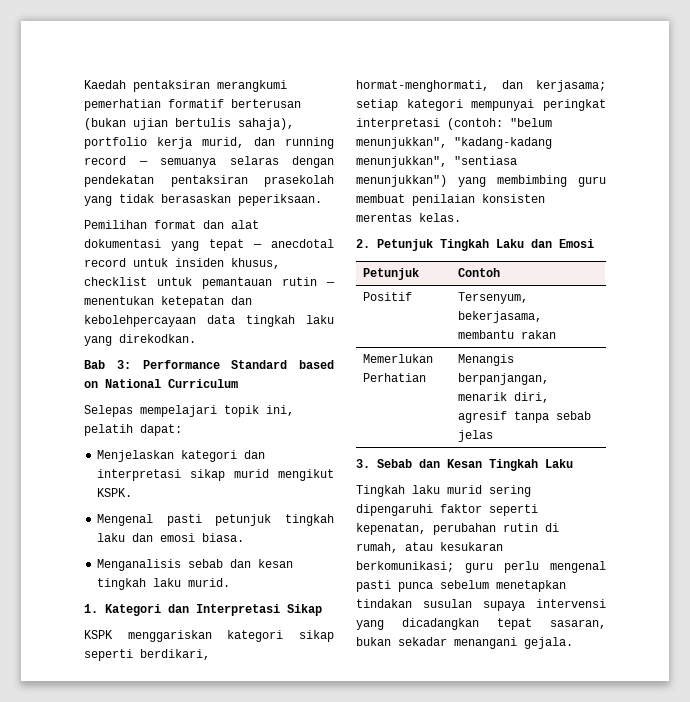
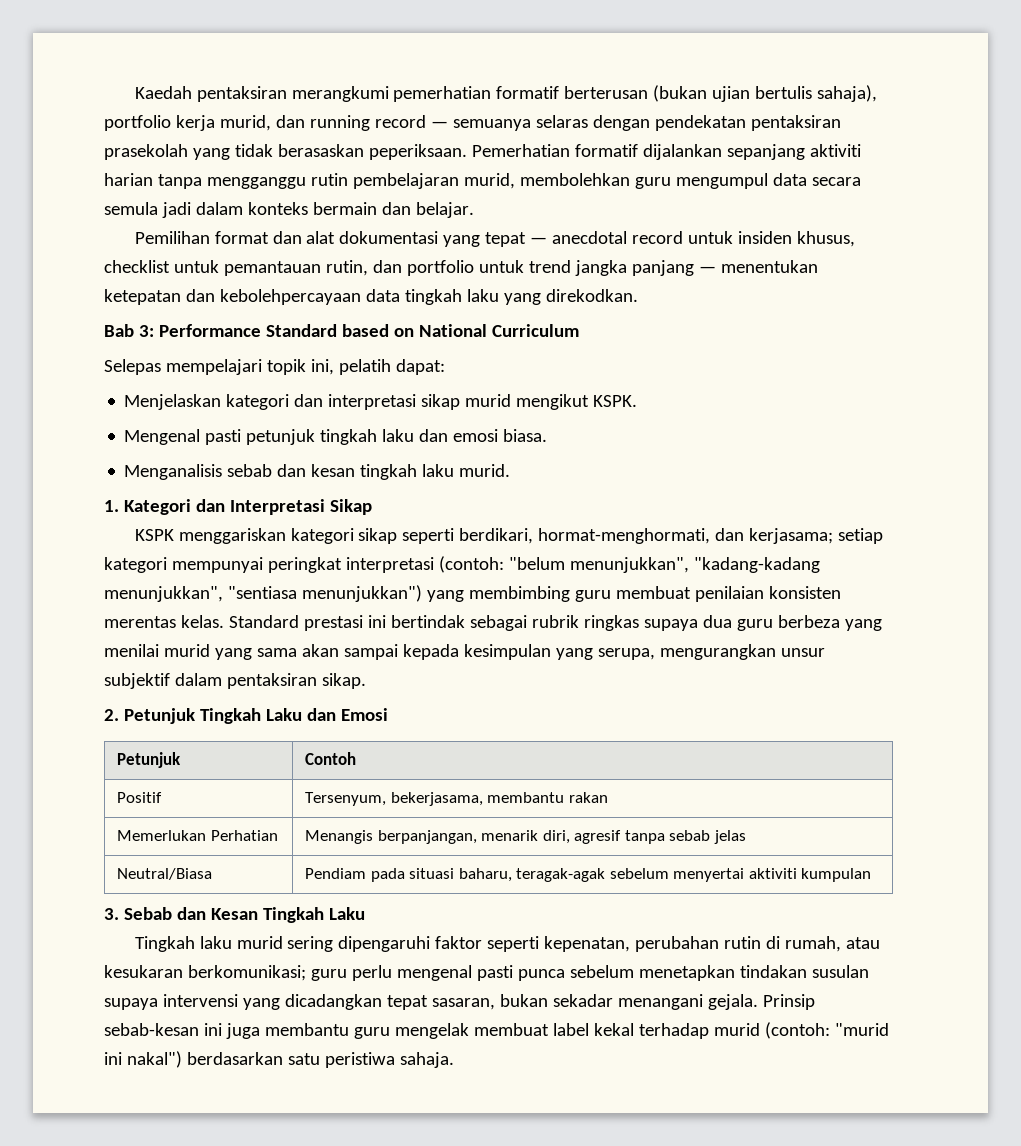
+ Pemerhatian formatif dijalankan sepanjang aktiviti harian tanpa mengganggu rutin pembelajaran murid, membolehkan guru mengumpul data secara semula jadi dalam konteks bermain dan belajar.
- Pemilihan format dan alat dokumentasi yang tepat — anecdotal record untuk insiden khusus, checklist untuk pemantauan rutin — menentukan ketepatan dan kebolehpercayaan data tingkah laku yang direkodkan.
+ Pemilihan format dan alat dokumentasi yang tepat — anecdotal record untuk insiden khusus, checklist untuk pemantauan rutin, dan portfolio untuk trend jangka panjang — menentukan ketepatan dan kebolehpercayaan data tingkah laku yang direkodkan.
+ Standard prestasi ini bertindak sebagai rubrik ringkas supaya dua guru berbeza yang menilai murid yang sama akan sampai kepada kesimpulan yang serupa, mengurangkan unsur subjektif dalam pentaksiran sikap.
+ Neutral/Biasa | Pendiam pada situasi baharu, teragak-agak sebelum menyertai aktiviti kumpulan
+ Prinsip sebab-kesan ini juga membantu guru mengelak membuat label kekal terhadap murid (contoh: "murid ini nakal") berdasarkan satu peristiwa sahaja.

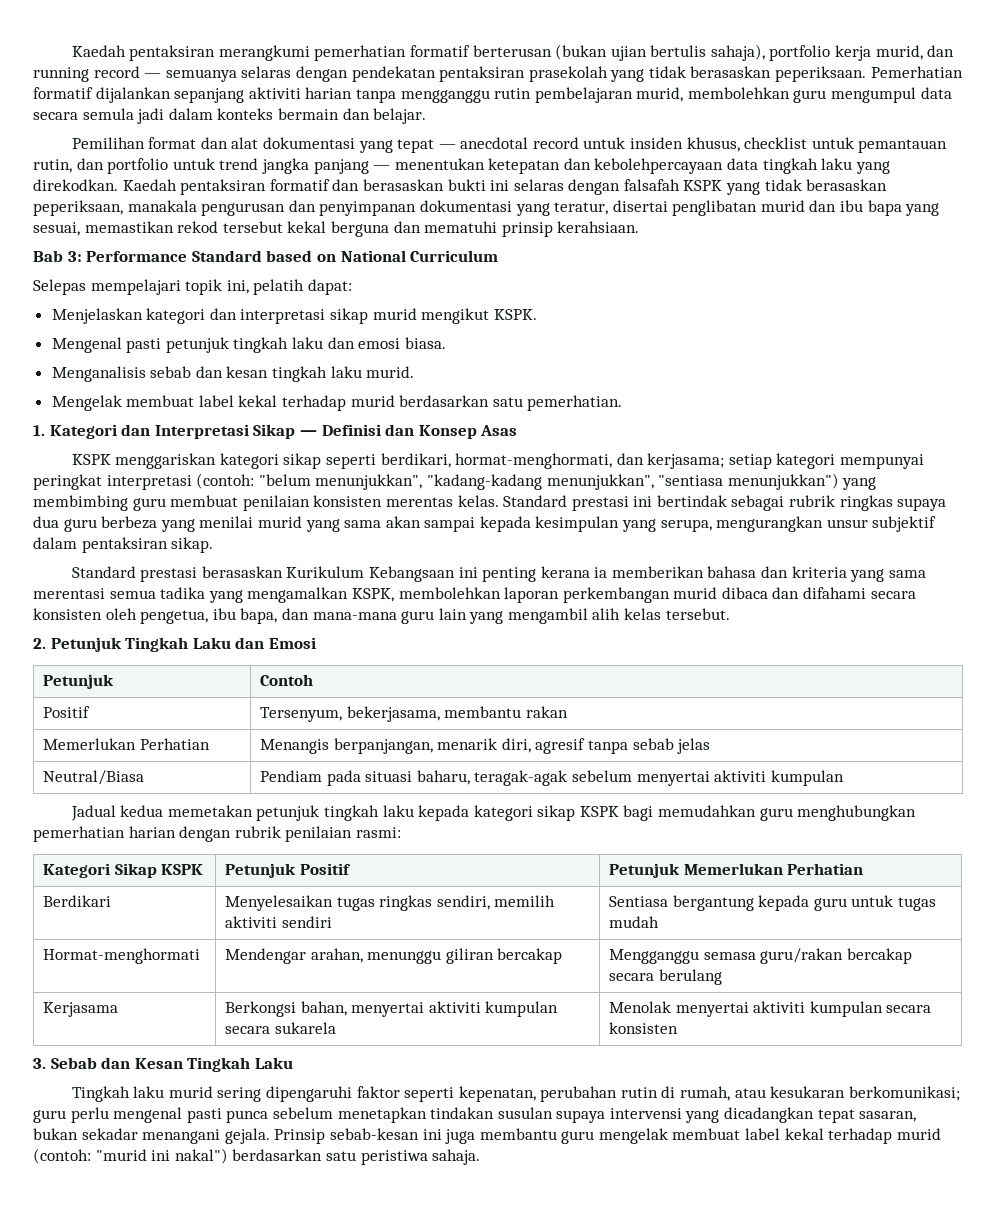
+ Kaedah pentaksiran formatif dan berasaskan bukti ini selaras dengan falsafah KSPK yang tidak berasaskan peperiksaan, manakala pengurusan dan penyimpanan dokumentasi yang teratur, disertai penglibatan murid dan ibu bapa yang sesuai, memastikan rekod tersebut kekal berguna dan mematuhi prinsip kerahsiaan.
+ Mengelak membuat label kekal terhadap murid berdasarkan satu pemerhatian.
- 1. Kategori dan Interpretasi Sikap
+ 1. Kategori dan Interpretasi Sikap — Definisi dan Konsep Asas
+ Standard prestasi berasaskan Kurikulum Kebangsaan ini penting kerana ia memberikan bahasa dan kriteria yang sama merentasi semua tadika yang mengamalkan KSPK, membolehkan laporan perkembangan murid dibaca dan difahami secara konsisten oleh pengetua, ibu bapa, dan mana-mana guru lain yang mengambil alih kelas tersebut.
+ Jadual kedua memetakan petunjuk tingkah laku kepada kategori sikap KSPK bagi memudahkan guru menghubungkan pemerhatian harian dengan rubrik penilaian rasmi:
+ Kategori Sikap KSPK | Petunjuk Positif | Petunjuk Memerlukan Perhatian
+ Berdikari | Menyelesaikan tugas ringkas sendiri, memilih aktiviti sendiri | Sentiasa bergantung kepada guru untuk tugas mudah
+ Hormat-menghormati | Mendengar arahan, menunggu giliran bercakap | Mengganggu semasa guru/rakan bercakap secara berulang
+ Kerjasama | Berkongsi bahan, menyertai aktiviti kumpulan secara sukarela | Menolak menyertai aktiviti kumpulan secara konsisten

